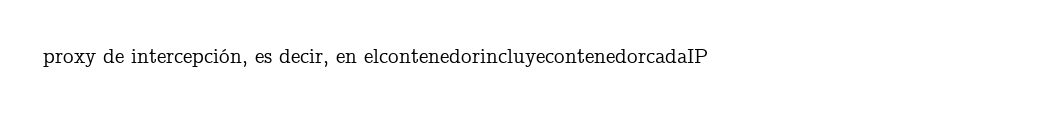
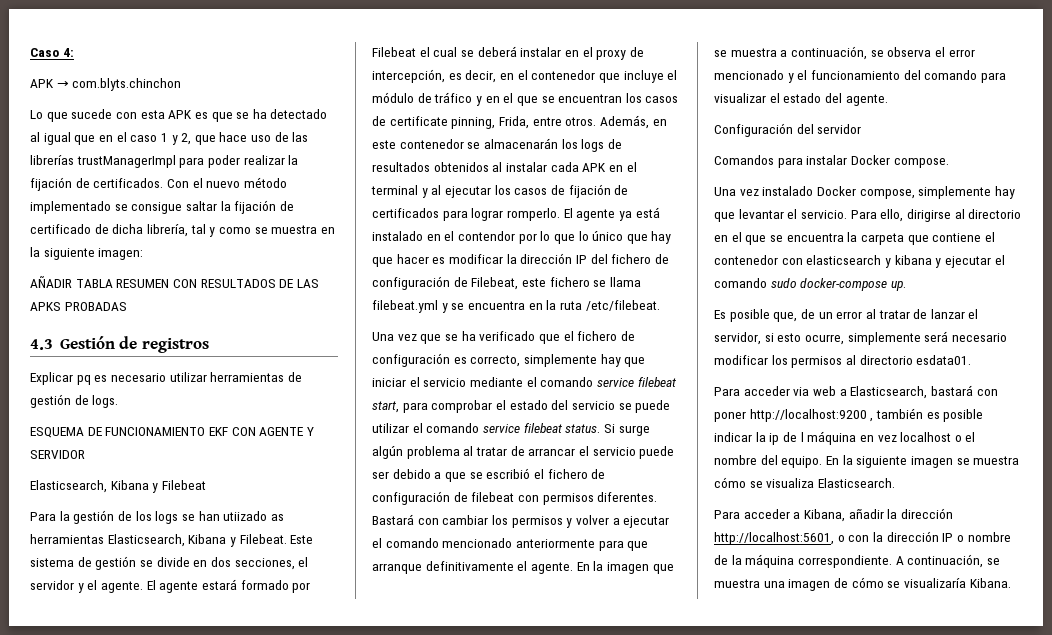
- proxy de intercepción, es decir, en elcontenedorincluyecontenedorcadaIP
+ Caso 4:
+ APK → com.blyts.chinchon
+ Lo que sucede con esta APK es que se ha detectado al igual que en el caso 1 y 2, que hace uso de las librerías trustManagerImpl para poder realizar la fijación de certificados. Con el nuevo método implementado se consigue saltar la fijación de certificado de dicha librería, tal y como se muestra en la siguiente imagen:
+ AÑADIR TABLA RESUMEN CON RESULTADOS DE LAS APKS PROBADAS
+ 4.3 Gestión de registros
+ Explicar pq es necesario utilizar herramientas de gestión de logs.
+ ESQUEMA DE FUNCIONAMIENTO EKF CON AGENTE Y SERVIDOR
+ Elasticsearch, Kibana y Filebeat
+ Para la gestión de los logs se han utiizado as herramientas Elasticsearch, Kibana y Filebeat. Este sistema de gestión se divide en dos secciones, el servidor y el agente. El agente estará formado por Filebeat el cual se deberá instalar en el proxy de intercepción, es decir, en el contenedor que incluye el módulo de tráfico y en el que se encuentran los casos de certificate pinning, Frida, entre otros. Además, en este contenedor se almacenarán los logs de resultados obtenidos al instalar cada APK en el terminal y al ejecutar los casos de fijación de certificados para lograr romperlo. El agente ya está instalado en el contendor por lo que lo único que hay que hacer es modificar la dirección IP del fichero de configuración de Filebeat, este fichero se llama filebeat.yml y se encuentra en la ruta /etc/filebeat.
+ Una vez que se ha verificado que el fichero de configuración es correcto, simplemente hay que iniciar el servicio mediante el comando service filebeat start, para comprobar el estado del servicio se puede utilizar el comando service filebeat status. Si surge algún problema al tratar de arrancar el servicio puede ser debido a que se escribió el fichero de configuración de filebeat con permisos diferentes. Bastará con cambiar los permisos y volver a ejecutar el comando mencionado anteriormente para que arranque definitivamente el agente. En la imagen que se muestra a continuación, se observa el error mencionado y el funcionamiento del comando para visualizar el estado del agente.
+ Configuración del servidor
+ Comandos para instalar Docker compose.
+ Una vez instalado Docker compose, simplemente hay que levantar el servicio. Para ello, dirigirse al directorio en el que se encuentra la carpeta que contiene el contenedor con elasticsearch y kibana y ejecutar el comando sudo docker-compose up.
+ Es posible que, de un error al tratar de lanzar el servidor, si esto ocurre, simplemente será necesario modificar los permisos al directorio esdata01.
+ Para acceder via web a Elasticsearch, bastará con poner http://localhost:9200 , también es posible indicar la ip de l máquina en vez localhost o el nombre del equipo. En la siguiente imagen se muestra cómo se visualiza Elasticsearch.
+ Para acceder a Kibana, añadir la dirección http://localhost:5601, o con la dirección IP o nombre de la máquina correspondiente. A continuación, se muestra una imagen de cómo se visualizaría Kibana.

